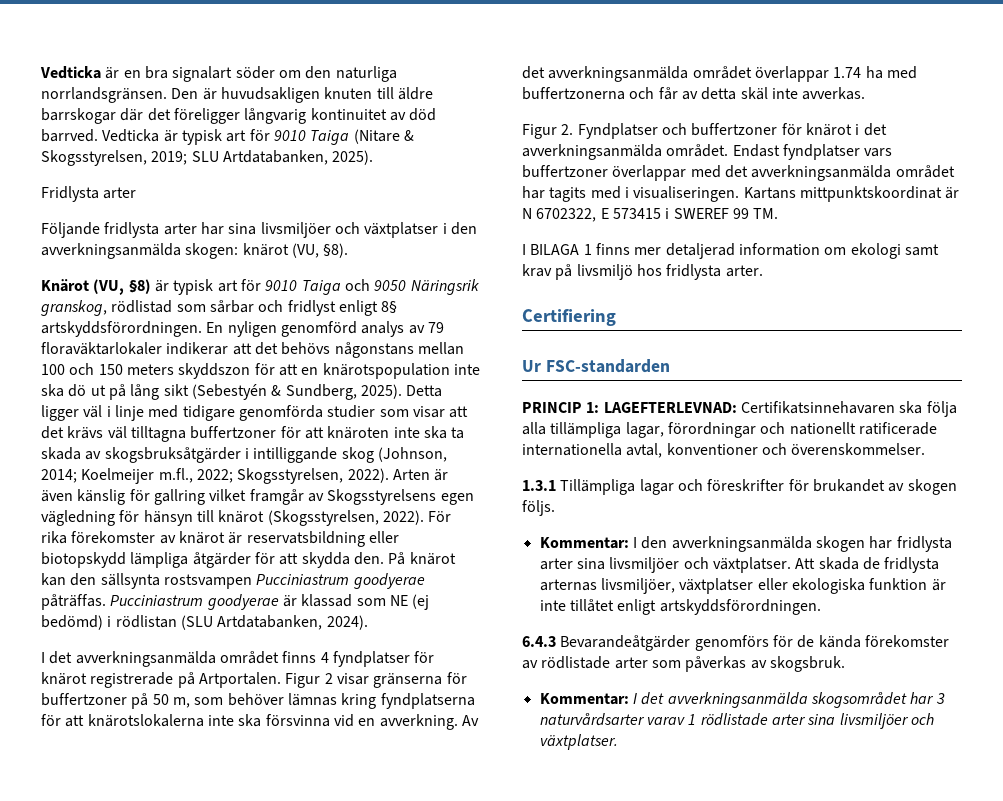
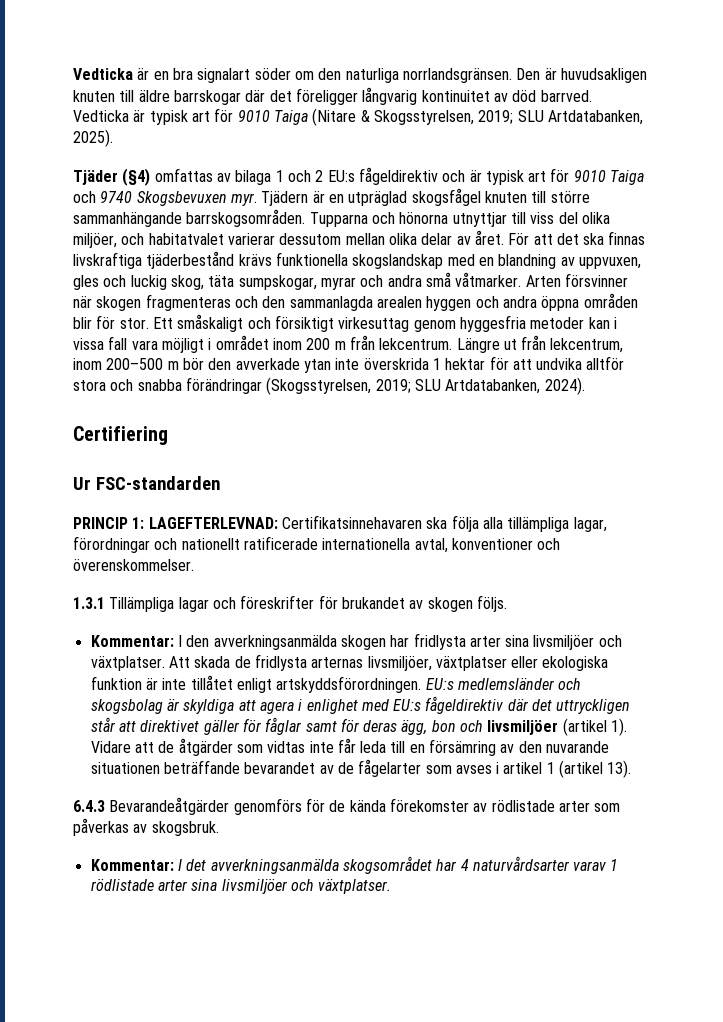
- Fridlysta arter
- Följande fridlysta arter har sina livsmiljöer och växtplatser i den avverkningsanmälda skogen: knärot (VU, §8).
- Knärot (VU, §8) är typisk art för 9010 Taiga och 9050 Näringsrik granskog, rödlistad som sårbar och fridlyst enligt 8§ artskyddsförordningen. En nyligen genomförd analys av 79 floraväktarlokaler indikerar att det behövs någonstans mellan 100 och 150 meters skyddszon för att en knärotspopulation inte ska dö ut på lång sikt (Sebestyén & Sundberg, 2025). Detta ligger väl i linje med tidigare genomförda studier som visar att det krävs väl tilltagna buffertzoner för att knäroten inte ska ta skada av skogsbruksåtgärder i intilliggande skog (Johnson, 2014; Koelmeijer m.fl., 2022; Skogsstyrelsen, 2022). Arten är även känslig för gallring vilket framgår av Skogsstyrelsens egen vägledning för hänsyn till knärot (Skogsstyrelsen, 2022). För rika förekomster av knärot är reservatsbildning eller biotopskydd lämpliga åtgärder för att skydda den. På knärot kan den sällsynta rostsvampen Pucciniastrum goodyerae påträffas. Pucciniastrum goodyerae är klassad som NE (ej bedömd) i rödlistan (SLU Artdatabanken, 2024).
- I det avverkningsanmälda området finns 4 fyndplatser för knärot registrerade på Artportalen. Figur 2 visar gränserna för buffertzoner på 50 m, som behöver lämnas kring fyndplatserna för att knärotslokalerna inte ska försvinna vid en avverkning. Av det avverkningsanmälda området överlappar 1.74 ha med buffertzonerna och får av detta skäl inte avverkas.
- Figur 2. Fyndplatser och buffertzoner för knärot i det avverkningsanmälda området. Endast fyndplatser vars buffertzoner överlappar med det avverkningsanmälda området har tagits med i visualiseringen. Kartans mittpunktskoordinat är N 6702322, E 573415 i SWEREF 99 TM.
- I BILAGA 1 finns mer detaljerad information om ekologi samt krav på livsmiljö hos fridlysta arter.
+ Tjäder (§4) omfattas av bilaga 1 och 2 EU:s fågeldirektiv och är typisk art för 9010 Taiga och 9740 Skogsbevuxen myr. Tjädern är en utpräglad skogsfågel knuten till större sammanhängande barrskogsområden. Tupparna och hönorna utnyttjar till viss del olika miljöer, och habitatvalet varierar dessutom mellan olika delar av året. För att det ska finnas livskraftiga tjäderbestånd krävs funktionella skogslandskap med en blandning av uppvuxen, gles och luckig skog, täta sumpskogar, myrar och andra små våtmarker. Arten försvinner när skogen fragmenteras och den sammanlagda arealen hyggen och andra öppna områden blir för stor. Ett småskaligt och försiktigt virkesuttag genom hyggesfria metoder kan i vissa fall vara möjligt i området inom 200 m från lekcentrum. Längre ut från lekcentrum, inom 200–500 m bör den avverkade ytan inte överskrida 1 hektar för att undvika alltför stora och snabba förändringar (Skogsstyrelsen, 2019; SLU Artdatabanken, 2024).
+ EU:s medlemsländer och skogsbolag är skyldiga att agera i enlighet med EU:s fågeldirektiv där det uttryckligen står att direktivet gäller för fåglar samt för deras ägg, bon och livsmiljöer (artikel 1). Vidare att de åtgärder som vidtas inte får leda till en försämring av den nuvarande situationen beträffande bevarandet av de fågelarter som avses i artikel 1 (artikel 13).
- Kommentar: I det avverkningsanmälda skogsområdet har 3 naturvårdsarter varav 1 rödlistade arter sina livsmiljöer och växtplatser.
+ Kommentar: I det avverkningsanmälda skogsområdet har 4 naturvårdsarter varav 1 rödlistade arter sina livsmiljöer och växtplatser.

